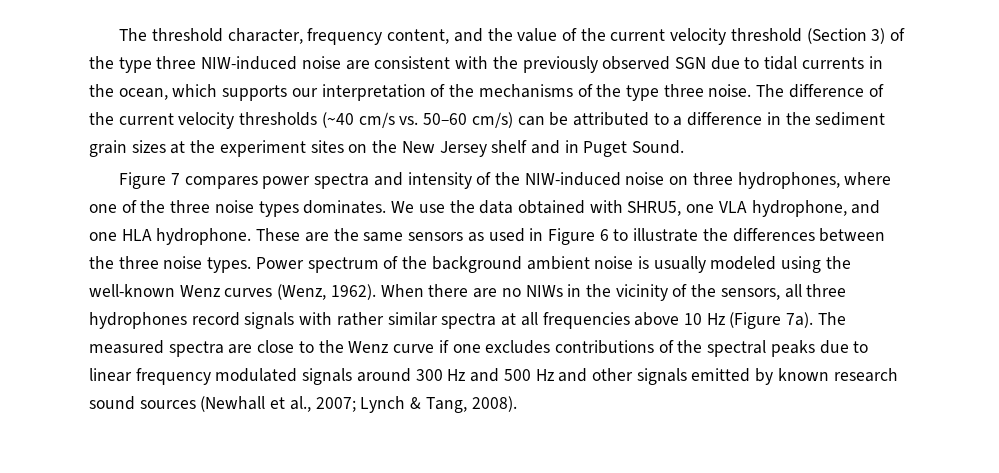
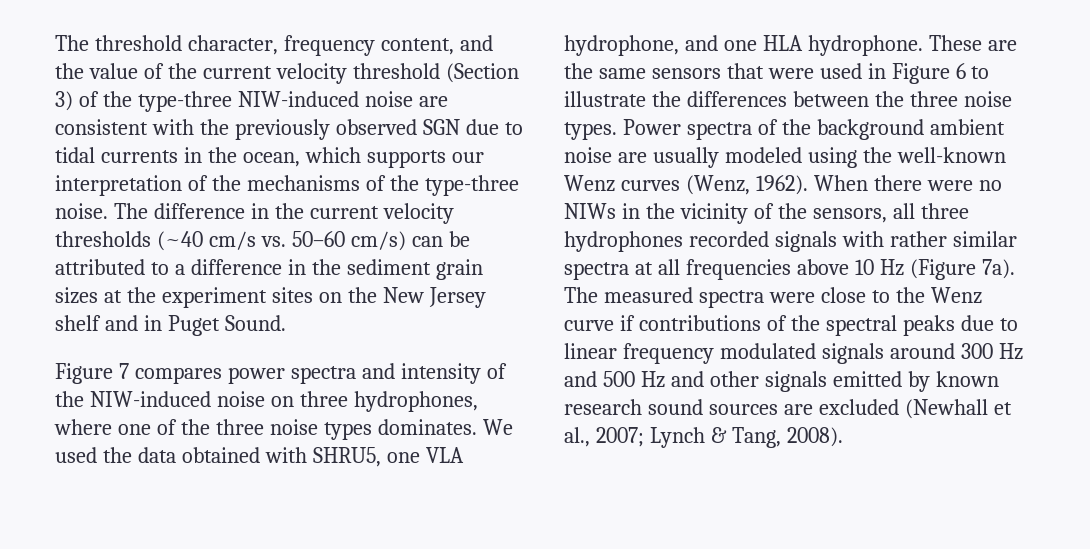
- The threshold character, frequency content, and the value of the current velocity threshold (Section 3) of the type three NIW-induced noise are consistent with the previously observed SGN due to tidal currents in the ocean, which supports our interpretation of the mechanisms of the type three noise.
+ The threshold character, frequency content, and the value of the current velocity threshold (Section 3) of the type-three NIW-induced noise are consistent with the previously observed SGN due to tidal currents in the ocean, which supports our interpretation of the mechanisms of the type-three noise.
- The difference of the current velocity thresholds (~40 cm/s vs. 50–60 cm/s) can be attributed to a difference in the sediment grain sizes at the experiment sites on the New Jersey shelf and in Puget Sound.
+ The difference in the current velocity thresholds (~40 cm/s vs. 50–60 cm/s) can be attributed to a difference in the sediment grain sizes at the experiment sites on the New Jersey shelf and in Puget Sound.
- We use the data obtained with SHRU5, one VLA hydrophone, and one HLA hydrophone.
+ We used the data obtained with SHRU5, one VLA hydrophone, and one HLA hydrophone.
- These are the same sensors as used in Figure 6 to illustrate the differences between the three noise types.
+ These are the same sensors that were used in Figure 6 to illustrate the differences between the three noise types.
- Power spectrum of the background ambient noise is usually modeled using the well-known Wenz curves (Wenz, 1962).
+ Power spectra of the background ambient noise are usually modeled using the well-known Wenz curves (Wenz, 1962).
- When there are no NIWs in the vicinity of the sensors, all three hydrophones record signals with rather similar spectra at all frequencies above 10 Hz (Figure 7a).
+ When there were no NIWs in the vicinity of the sensors, all three hydrophones recorded signals with rather similar spectra at all frequencies above 10 Hz (Figure 7a).
- The measured spectra are close to the Wenz curve if one excludes contributions of the spectral peaks due to linear frequency modulated signals around 300 Hz and 500 Hz and other signals emitted by known research sound sources (Newhall et al., 2007; Lynch & Tang, 2008).
+ The measured spectra were close to the Wenz curve if contributions of the spectral peaks due to linear frequency modulated signals around 300 Hz and 500 Hz and other signals emitted by known research sound sources are excluded (Newhall et al., 2007; Lynch & Tang, 2008).

